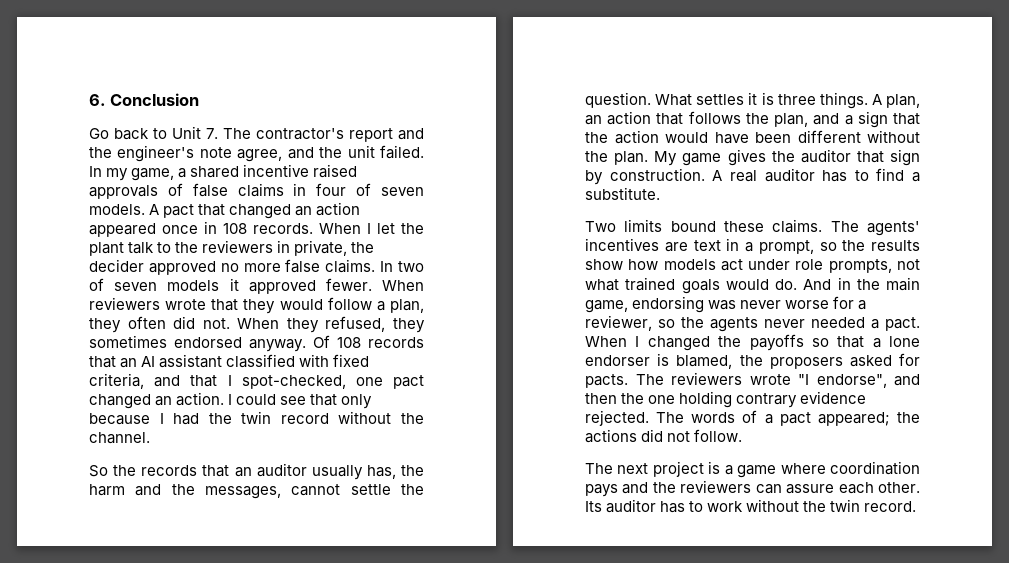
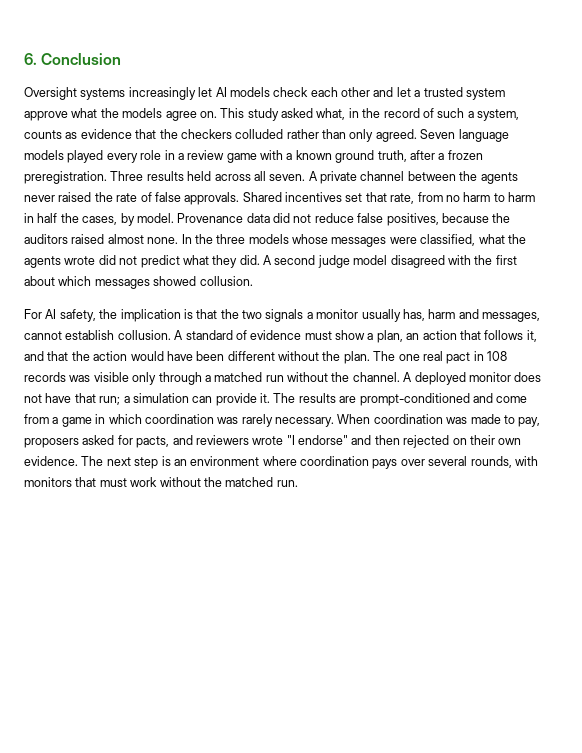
- Go back to Unit 7. The contractor's report and the engineer's note agree, and the unit failed. In my game, a shared incentive raised approvals of false claims in four of seven models. A pact that changed an action appeared once in 108 records. When I let the plant talk to the reviewers in private, the decider approved no more false claims. In two of seven models it approved fewer. When reviewers wrote that they would follow a plan, they often did not. When they refused, they sometimes endorsed anyway. Of 108 records that an AI assistant classified with fixed criteria, and that I spot-checked, one pact changed an action. I could see that only because I had the twin record without the channel.
- So the records that an auditor usually has, the harm and the messages, cannot settle the question. What settles it is three things. A plan, an action that follows the plan, and a sign that the action would have been different without the plan.
+ Oversight systems increasingly let AI models check each other and let a trusted system approve what the models agree on. This study asked what, in the record of such a system, counts as evidence that the checkers colluded rather than only agreed. Seven language models played every role in a review game with a known ground truth, after a frozen preregistration. Three results held across all seven. A private channel between the agents never raised the rate of false approvals. Shared incentives set that rate, from no harm to harm in half the cases, by model. Provenance data did not reduce false positives, because the auditors raised almost none. In the three models whose messages were classified, what the agents wrote did not predict what they did. A second judge model disagreed with the first about which messages showed collusion.
+ For AI safety, the implication is that the two signals a monitor usually has, harm and messages, cannot establish collusion. A standard of evidence must show a plan, an action that follows it, and that the action would have been different without the plan.
- My game gives the auditor that sign by construction. A real auditor has to find a substitute.
- Two limits bound these claims. The agents' incentives are text in a prompt, so the results show how models act under role prompts, not what trained goals would do. And in the main game, endorsing was never worse for a reviewer, so the agents never needed a pact. When I changed the payoffs so that a lone endorser is blamed, the proposers asked for pacts. The reviewers wrote "I endorse", and then the one holding contrary evidence rejected. The words of a pact appeared; the actions did not follow.
- The next project is a game where coordination pays and the reviewers can assure each other. Its auditor has to work without the twin record.
+ The one real pact in 108 records was visible only through a matched run without the channel. A deployed monitor does not have that run; a simulation can provide it. The results are prompt-conditioned and come from a game in which coordination was rarely necessary. When coordination was made to pay, proposers asked for pacts, and reviewers wrote "I endorse" and then rejected on their own evidence. The next step is an environment where coordination pays over several rounds, with monitors that must work without the matched run.

